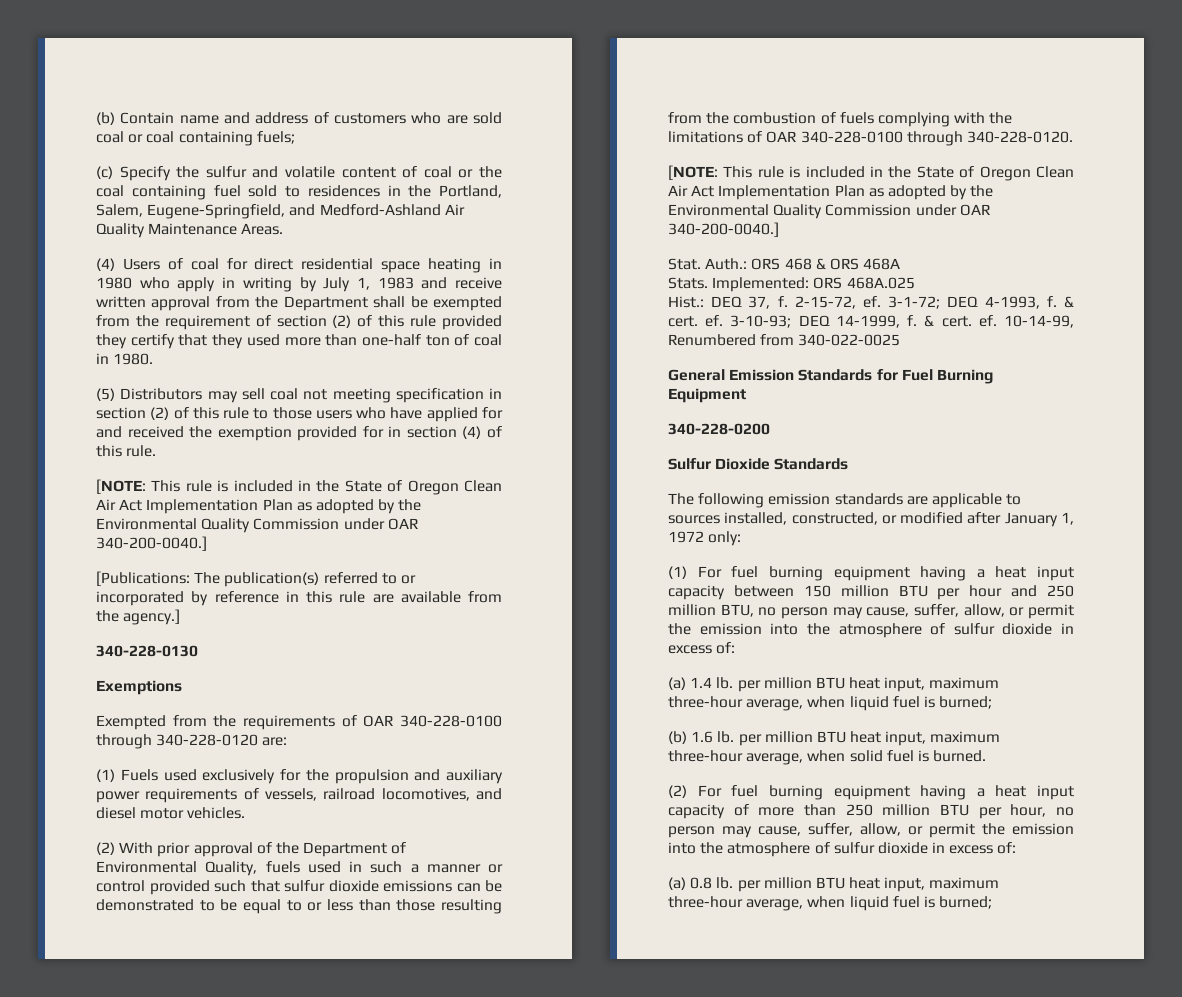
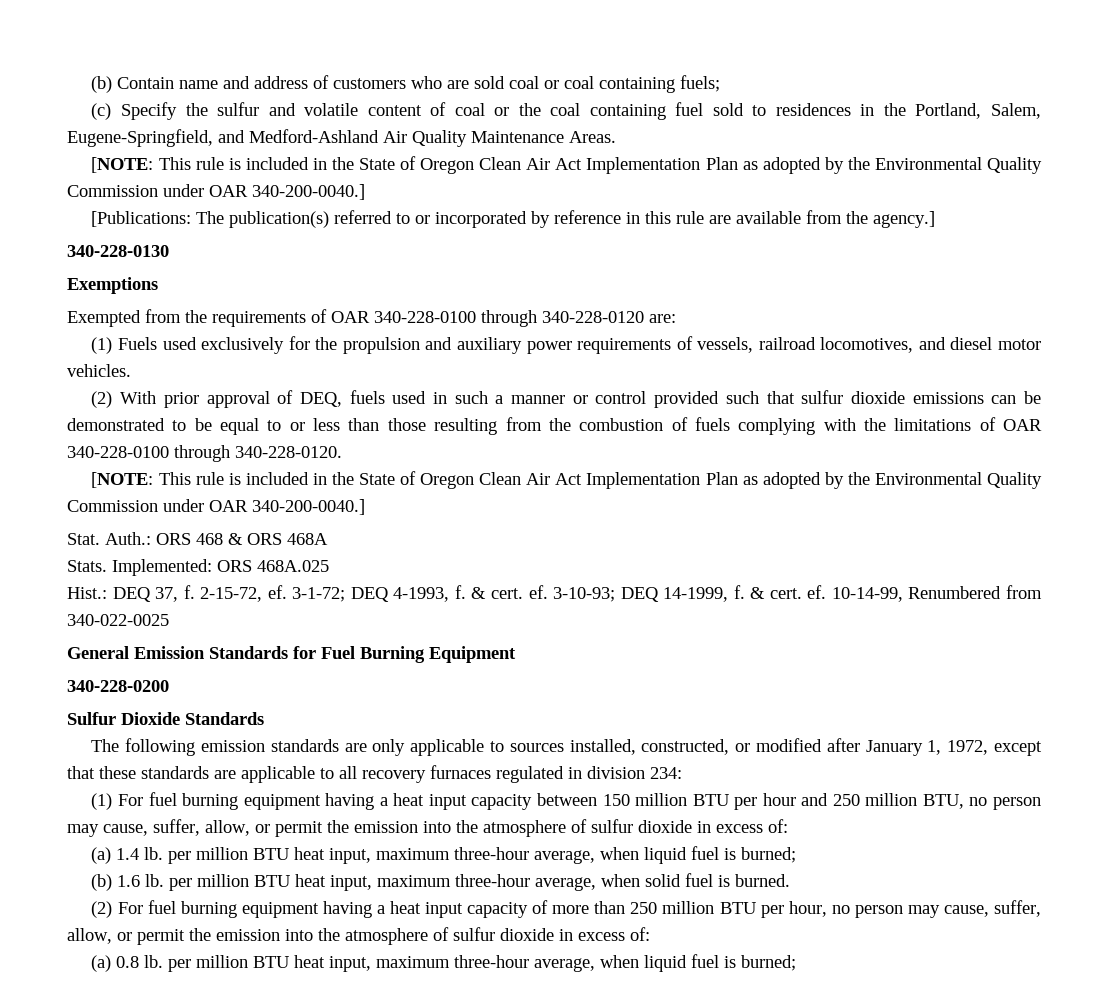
- (4) Users of coal for direct residential space heating in 1980 who apply in writing by July 1, 1983 and receive written approval from the Department shall be exempted from the requirement of section (2) of this rule provided they certify that they used more than one-half ton of coal in 1980.
- (5) Distributors may sell coal not meeting specification in section (2) of this rule to those users who have applied for and received the exemption provided for in section (4) of this rule.
- (2) With prior approval of the Department of Environmental Quality, fuels used in such a manner or control provided such that sulfur dioxide emissions can be demonstrated to be equal to or less than those resulting from the combustion of fuels complying with the limitations of OAR 340-228-0100 through 340-228-0120.
+ (2) With prior approval of DEQ, fuels used in such a manner or control provided such that sulfur dioxide emissions can be demonstrated to be equal to or less than those resulting from the combustion of fuels complying with the limitations of OAR 340-228-0100 through 340-228-0120.
- The following emission standards are applicable to sources installed, constructed, or modified after January 1, 1972 only:
+ The following emission standards are only applicable to sources installed, constructed, or modified after January 1, 1972, except that these standards are applicable to all recovery furnaces regulated in division 234:

